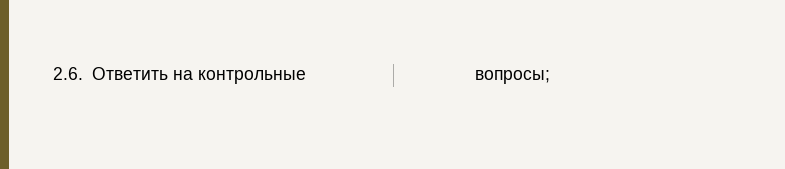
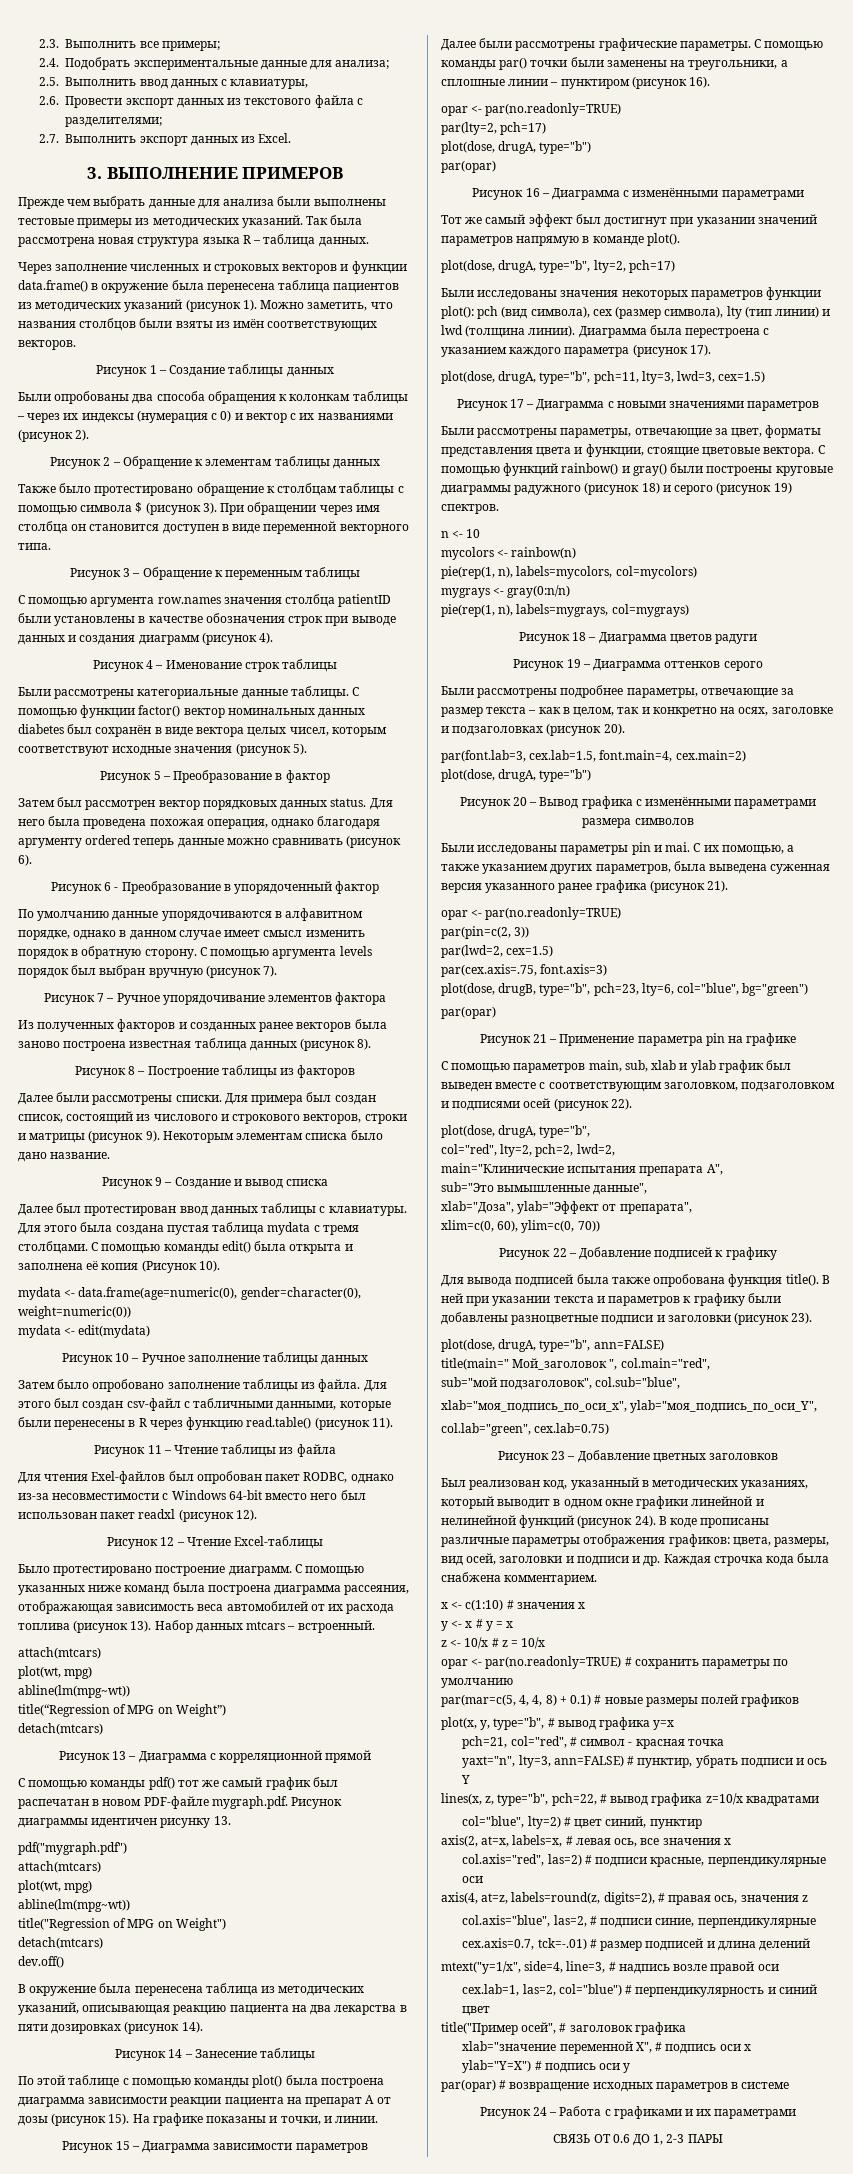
- 2.6. Ответить на контрольные вопросы;
+ 2.3. Выполнить все примеры;
+ 2.4. Подобрать экспериментальные данные для анализа;
+ 2.5. Выполнить ввод данных с клавиатуры,
+ 2.6. Провести экспорт данных из текстового файла с разделителями;
+ 2.7. Выполнить экспорт данных из Excel.
+ 3. ВЫПОЛНЕНИЕ ПРИМЕРОВ
+ Прежде чем выбрать данные для анализа были выполнены тестовые примеры из методических указаний. Так была рассмотрена новая структура языка R – таблица данных.
+ Через заполнение численных и строковых векторов и функции data.frame() в окружение была перенесена таблица пациентов из методических указаний (рисунок 1). Можно заметить, что названия столбцов были взяты из имён соответствующих векторов.
+ Рисунок 1 – Создание таблицы данных
+ Были опробованы два способа обращения к колонкам таблицы – через их индексы (нумерация с 0) и вектор с их названиями (рисунок 2).
+ Рисунок 2 – Обращение к элементам таблицы данных
+ Также было протестировано обращение к столбцам таблицы с помощью символа $ (рисунок 3). При обращении через имя столбца он становится доступен в виде переменной векторного типа.
+ Рисунок 3 – Обращение к переменным таблицы
+ С помощью аргумента row.names значения столбца patientID были установлены в качестве обозначения строк при выводе данных и создания диаграмм (рисунок 4).
+ Рисунок 4 – Именование строк таблицы
+ Были рассмотрены категориальные данные таблицы. С помощью функции factor() вектор номинальных данных diabetes был сохранён в виде вектора целых чисел, которым соответствуют исходные значения (рисунок 5).
+ Рисунок 5 – Преобразование в фактор
+ Затем был рассмотрен вектор порядковых данных status. Для него была проведена похожая операция, однако благодаря аргументу ordered теперь данные можно сравнивать (рисунок 6).
+ Рисунок 6 - Преобразование в упорядоченный фактор
+ По умолчанию данные упорядочиваются в алфавитном порядке, однако в данном случае имеет смысл изменить порядок в обратную сторону. С помощью аргумента levels порядок был выбран вручную (рисунок 7).
+ Рисунок 7 – Ручное упорядочивание элементов фактора
+ Из полученных факторов и созданных ранее векторов была заново построена известная таблица данных (рисунок 8).
+ Рисунок 8 – Построение таблицы из факторов
+ Далее были рассмотрены списки. Для примера был создан список, состоящий из числового и строкового векторов, строки и матрицы (рисунок 9). Некоторым элементам списка было дано название.
+ Рисунок 9 – Создание и вывод списка
+ Далее был протестирован ввод данных таблицы с клавиатуры. Для этого была создана пустая таблица mydata с тремя столбцами. С помощью команды edit() была открыта и заполнена её копия (Рисунок 10).
+ mydata <- data.frame(age=numeric(0), gender=character(0), weight=numeric(0))
+ mydata <- edit(mydata)
+ Рисунок 10 – Ручное заполнение таблицы данных
+ Затем было опробовано заполнение таблицы из файла. Для этого был создан csv-файл с табличными данными, которые были перенесены в R через функцию read.table() (рисунок 11).
+ Рисунок 11 – Чтение таблицы из файла
+ Для чтения Exel-файлов был опробован пакет RODBC, однако из-за несовместимости с Windows 64-bit вместо него был использован пакет readxl (рисунок 12).
+ Рисунок 12 – Чтение Excel-таблицы
+ Было протестировано построение диаграмм. С помощью указанных ниже команд была построена диаграмма рассеяния, отображающая зависимость веса автомобилей от их расхода топлива (рисунок 13). Набор данных mtcars – встроенный.
+ attach(mtcars)
+ plot(wt, mpg)
+ abline(lm(mpg~wt))
+ title(“Regression of MPG on Weight”)
+ detach(mtcars)
+ Рисунок 13 – Диаграмма с корреляционной прямой
+ С помощью команды pdf() тот же самый график был распечатан в новом PDF-файле mygraph.pdf. Рисунок диаграммы идентичен рисунку 13.
+ pdf("mygraph.pdf")
+ attach(mtcars)
+ plot(wt, mpg)
+ abline(lm(mpg~wt))
+ title("Regression of MPG on Weight")
+ detach(mtcars)
+ dev.off()
+ В окружение была перенесена таблица из методических указаний, описывающая реакцию пациента на два лекарства в пяти дозировках (рисунок 14).
+ Рисунок 14 – Занесение таблицы
+ По этой таблице с помощью команды plot() была построена диаграмма зависимости реакции пациента на препарат A от дозы (рисунок 15). На графике показаны и точки, и линии.
+ Рисунок 15 – Диаграмма зависимости параметров
+ Далее были рассмотрены графические параметры. С помощью команды par() точки были заменены на треугольники, а сплошные линии – пунктиром (рисунок 16).
+ opar <- par(no.readonly=TRUE)
+ par(lty=2, pch=17)
+ plot(dose, drugA, type="b")
+ par(opar)
+ Рисунок 16 – Диаграмма с изменёнными параметрами
+ Тот же самый эффект был достигнут при указании значений параметров напрямую в команде plot().
+ plot(dose, drugA, type="b", lty=2, pch=17)
+ Были исследованы значения некоторых параметров функции plot(): pch (вид символа), cex (размер символа), lty (тип линии) и lwd (толщина линии). Диаграмма была перестроена с указанием каждого параметра (рисунок 17).
+ plot(dose, drugA, type="b", pch=11, lty=3, lwd=3, cex=1.5)
+ Рисунок 17 – Диаграмма с новыми значениями параметров
+ Были рассмотрены параметры, отвечающие за цвет, форматы представления цвета и функции, стоящие цветовые вектора. С помощью функций rainbow() и gray() были построены круговые диаграммы радужного (рисунок 18) и серого (рисунок 19) спектров.
+ n <- 10
+ mycolors <- rainbow(n)
+ pie(rep(1, n), labels=mycolors, col=mycolors)
+ mygrays <- gray(0:n/n)
+ pie(rep(1, n), labels=mygrays, col=mygrays)
+ Рисунок 18 – Диаграмма цветов радуги
+ Рисунок 19 – Диаграмма оттенков серого
+ Были рассмотрены подробнее параметры, отвечающие за размер текста – как в целом, так и конкретно на осях, заголовке и подзаголовках (рисунок 20).
+ par(font.lab=3, cex.lab=1.5, font.main=4, cex.main=2)
+ plot(dose, drugA, type="b")
+ Рисунок 20 – Вывод графика с изменёнными параметрами размера символов
+ Были исследованы параметры pin и mai. С их помощью, а также указанием других параметров, была выведена суженная версия указанного ранее графика (рисунок 21).
+ opar <- par(no.readonly=TRUE)
+ par(pin=c(2, 3))
+ par(lwd=2, cex=1.5)
+ par(cex.axis=.75, font.axis=3)
+ plot(dose, drugB, type="b", pch=23, lty=6, col="blue", bg="green")
+ par(opar)
+ Рисунок 21 – Применение параметра pin на графике
+ С помощью параметров main, sub, xlab и ylab график был выведен вместе с соответствующим заголовком, подзаголовком и подписями осей (рисунок 22).
+ plot(dose, drugA, type="b",
+ col="red", lty=2, pch=2, lwd=2,
+ main="Клинические испытания препарата A",
+ sub="Это вымышленные данные",
+ xlab="Доза", ylab="Эффект от препарата",
+ xlim=c(0, 60), ylim=c(0, 70))
+ Рисунок 22 – Добавление подписей к графику
+ Для вывода подписей была также опробована функция title(). В ней при указании текста и параметров к графику были добавлены разноцветные подписи и заголовки (рисунок 23).
+ plot(dose, drugA, type="b", ann=FALSE)
+ title(main=" Мой_заголовок ", col.main="red",
+ sub="мой подзаголовок", col.sub="blue",
+ xlab="моя_подпись_по_оси_x", ylab="моя_подпись_по_оси_Y",
+ col.lab="green", cex.lab=0.75)
+ Рисунок 23 – Добавление цветных заголовков
+ Был реализован код, указанный в методических указаниях, который выводит в одном окне графики линейной и нелинейной функций (рисунок 24). В коде прописаны различные параметры отображения графиков: цвета, размеры, вид осей, заголовки и подписи и др. Каждая строчка кода была снабжена комментарием.
+ x <- c(1:10) # значения x
+ y <- x # y = x
+ z <- 10/x # z = 10/x
+ opar <- par(no.readonly=TRUE) # сохранить параметры по умолчанию
+ par(mar=c(5, 4, 4, 8) + 0.1) # новые размеры полей графиков
+ plot(x, y, type="b", # вывод графика y=x
+ pch=21, col="red", # символ - красная точка
+ yaxt="n", lty=3, ann=FALSE) # пунктир, убрать подписи и ось Y
+ lines(x, z, type="b", pch=22, # вывод графика z=10/x квадратами
+ col="blue", lty=2) # цвет синий, пунктир
+ axis(2, at=x, labels=x, # левая ось, все значения x
+ col.axis="red", las=2) # подписи красные, перпендикулярные оси
+ axis(4, at=z, labels=round(z, digits=2), # правая ось, значения z
+ col.axis="blue", las=2, # подписи синие, перпендикулярные
+ cex.axis=0.7, tck=-.01) # размер подписей и длина делений
+ mtext("y=1/x", side=4, line=3, # надпись возле правой оси
+ cex.lab=1, las=2, col="blue") # перпендикулярность и синий цвет
+ title("Пример осей", # заголовок графика
+ xlab="значение переменной X", # подпись оси x
+ ylab="Y=X") # подпись оси y
+ par(opar) # возвращение исходных параметров в системе
+ Рисунок 24 – Работа с графиками и их параметрами
+ СВЯЗЬ ОТ 0.6 ДО 1, 2-3 ПАРЫ

